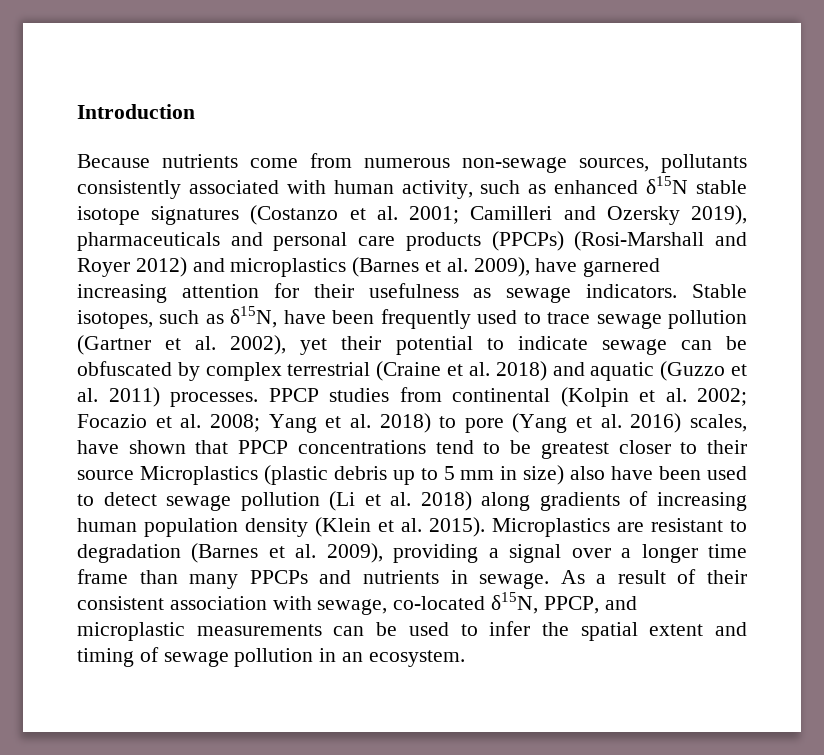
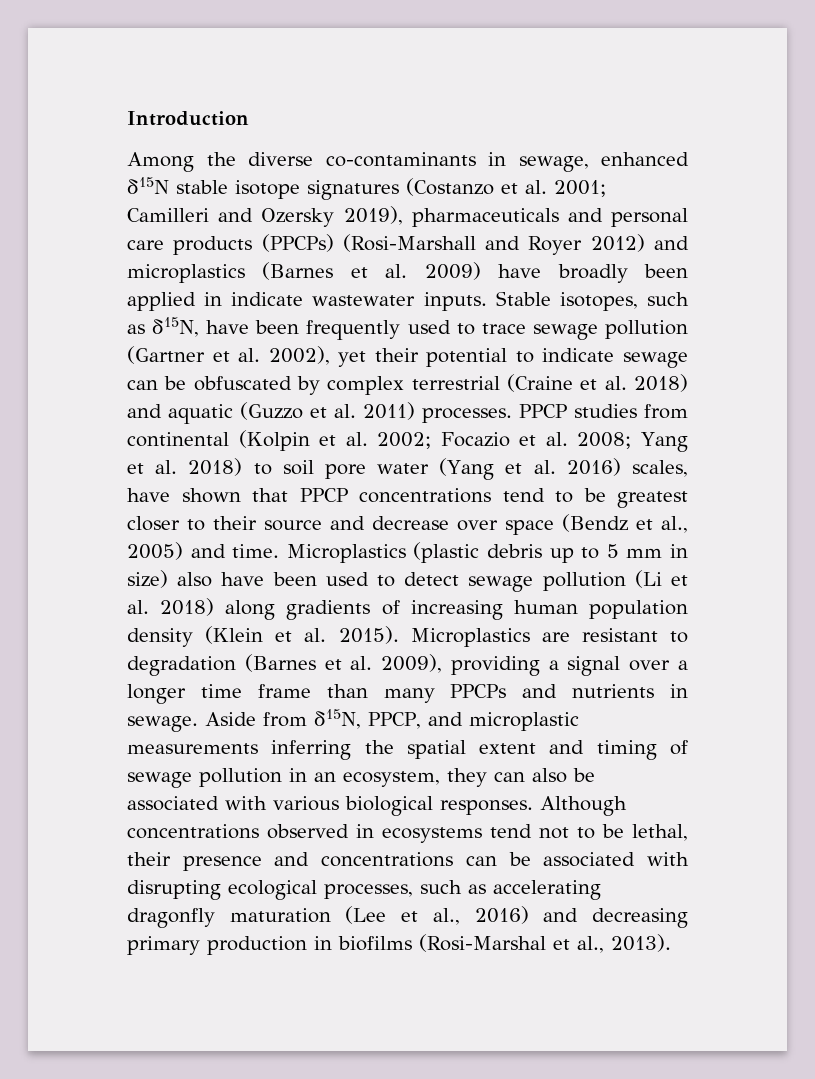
- Because nutrients come from numerous non-sewage sources, pollutants consistently associated with human activity, such as enhanced δ15N stable isotope signatures (Costanzo et al. 2001; Camilleri and Ozersky 2019), pharmaceuticals and personal care products (PPCPs) (Rosi-Marshall and Royer 2012) and microplastics (Barnes et al. 2009), have garnered increasing attention for their usefulness as sewage indicators.
+ Among the diverse co-contaminants in sewage, enhanced δ15N stable isotope signatures (Costanzo et al. 2001; Camilleri and Ozersky 2019), pharmaceuticals and personal care products (PPCPs) (Rosi-Marshall and Royer 2012) and microplastics (Barnes et al. 2009) have broadly been applied in indicate wastewater inputs.
- Yang et al. 2018) to pore (Yang et al. 2016) scales, have shown that PPCP concentrations tend to be greatest closer to their source Microplastics (plastic debris up to 5 mm in size) also have been used to detect sewage pollution (Li et al. 2018) along gradients of increasing human population density (Klein et al. 2015).
+ Yang et al. 2018) to soil pore water (Yang et al. 2016) scales, have shown that PPCP concentrations tend to be greatest closer to their source and decrease over space (Bendz et al., 2005) and time. Microplastics (plastic debris up to 5 mm in size) also have been used to detect sewage pollution (Li et al. 2018) along gradients of increasing human population density (Klein et al. 2015).
- As a result of their consistent association with sewage, co-located δ15N, PPCP, and microplastic measurements can be used to infer the spatial extent and timing of sewage pollution in an ecosystem.
+ Aside from δ15N, PPCP, and microplastic measurements inferring the spatial extent and timing of sewage pollution in an ecosystem, they can also be associated with various biological responses. Although concentrations observed in ecosystems tend not to be lethal, their presence and concentrations can be associated with disrupting ecological processes, such as accelerating dragonfly maturation (Lee et al., 2016) and decreasing primary production in biofilms (Rosi-Marshal et al., 2013).

